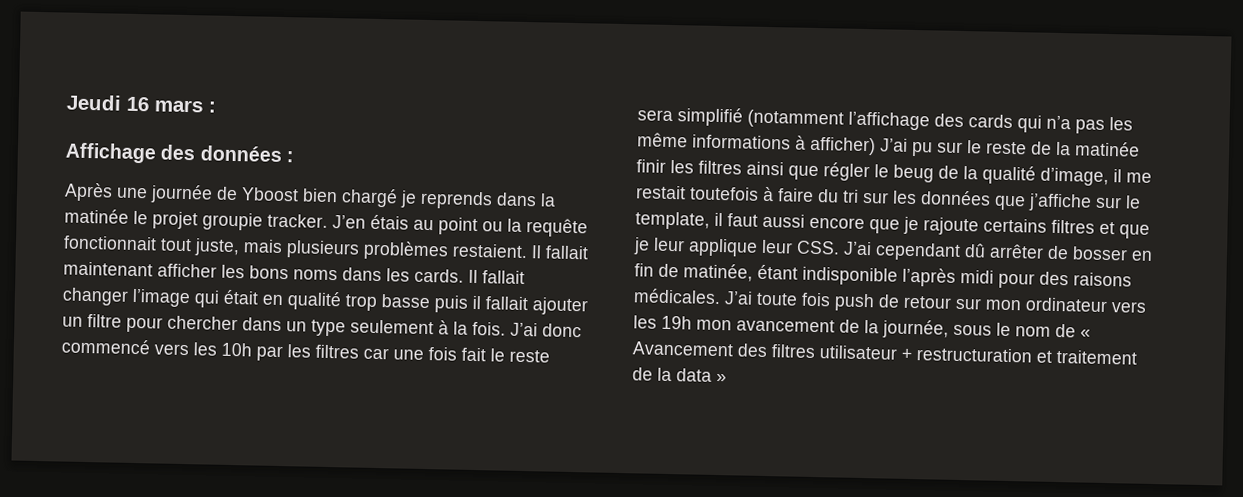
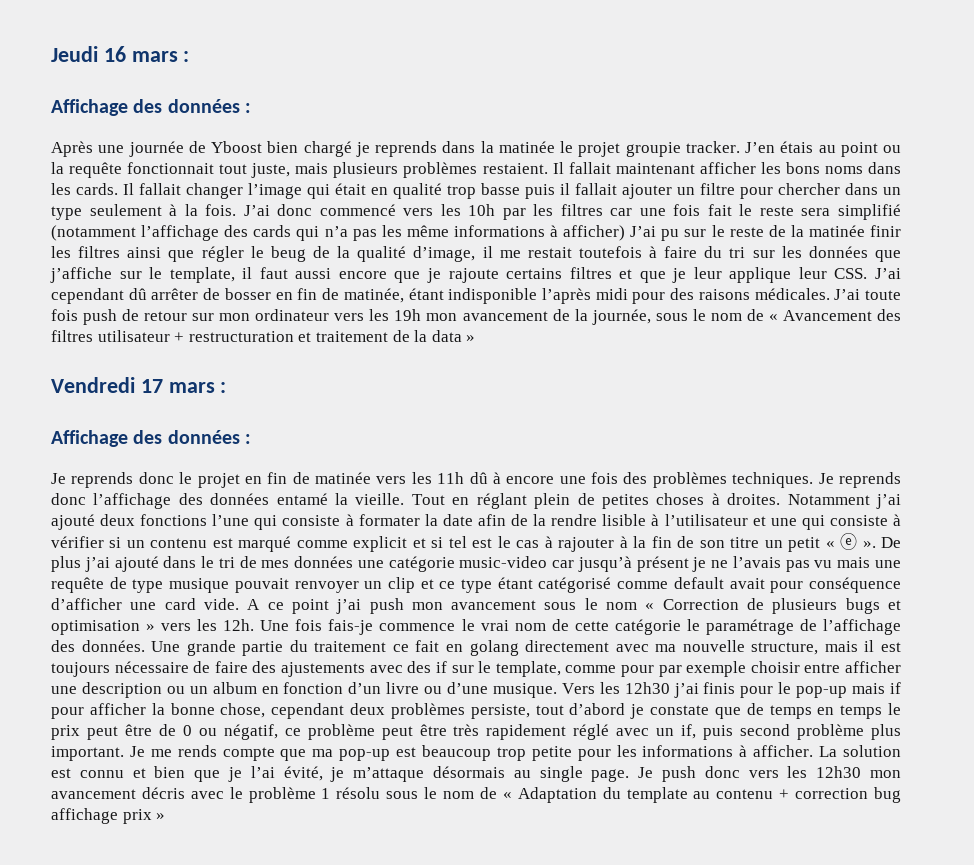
+ Vendredi 17 mars :
+ Affichage des données :
+ Je reprends donc le projet en fin de matinée vers les 11h dû à encore une fois des problèmes techniques. Je reprends donc l’affichage des données entamé la vieille. Tout en réglant plein de petites choses à droites. Notamment j’ai ajouté deux fonctions l’une qui consiste à formater la date afin de la rendre lisible à l’utilisateur et une qui consiste à vérifier si un contenu est marqué comme explicit et si tel est le cas à rajouter à la fin de son titre un petit « ⓔ ». De plus j’ai ajouté dans le tri de mes données une catégorie music-video car jusqu’à présent je ne l’avais pas vu mais une requête de type musique pouvait renvoyer un clip et ce type étant catégorisé comme default avait pour conséquence d’afficher une card vide. A ce point j’ai push mon avancement sous le nom « Correction de plusieurs bugs et optimisation » vers les 12h. Une fois fais-je commence le vrai nom de cette catégorie le paramétrage de l’affichage des données. Une grande partie du traitement ce fait en golang directement avec ma nouvelle structure, mais il est toujours nécessaire de faire des ajustements avec des if sur le template, comme pour par exemple choisir entre afficher une description ou un album en fonction d’un livre ou d’une musique. Vers les 12h30 j’ai finis pour le pop-up mais if pour afficher la bonne chose, cependant deux problèmes persiste, tout d’abord je constate que de temps en temps le prix peut être de 0 ou négatif, ce problème peut être très rapidement réglé avec un if, puis second problème plus important. Je me rends compte que ma pop-up est beaucoup trop petite pour les informations à afficher. La solution est connu et bien que je l’ai évité, je m’attaque désormais au single page. Je push donc vers les 12h30 mon avancement décris avec le problème 1 résolu sous le nom de « Adaptation du template au contenu + correction bug affichage prix »

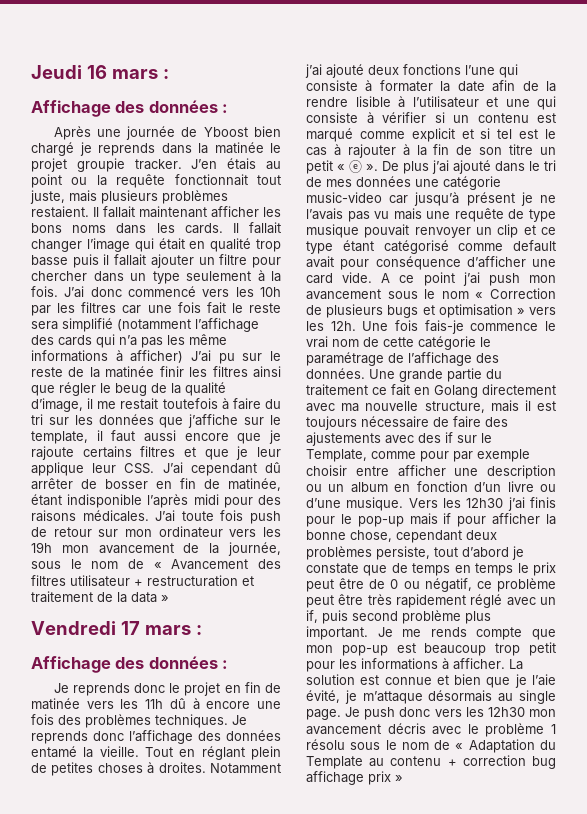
- Une grande partie du traitement ce fait en golang directement avec ma nouvelle structure, mais il est toujours nécessaire de faire des ajustements avec des if sur le template, comme pour par exemple choisir entre afficher une description ou un album en fonction d’un livre ou d’une musique.
+ Une grande partie du traitement ce fait en Golang directement avec ma nouvelle structure, mais il est toujours nécessaire de faire des ajustements avec des if sur le Template, comme pour par exemple choisir entre afficher une description ou un album en fonction d’un livre ou d’une musique.
- Je me rends compte que ma pop-up est beaucoup trop petite pour les informations à afficher.
+ Je me rends compte que mon pop-up est beaucoup trop petit pour les informations à afficher.
- La solution est connu et bien que je l’ai évité, je m’attaque désormais au single page.
+ La solution est connue et bien que je l’aie évité, je m’attaque désormais au single page.
- Je push donc vers les 12h30 mon avancement décris avec le problème 1 résolu sous le nom de « Adaptation du template au contenu + correction bug affichage prix »
+ Je push donc vers les 12h30 mon avancement décris avec le problème 1 résolu sous le nom de « Adaptation du Template au contenu + correction bug affichage prix »

